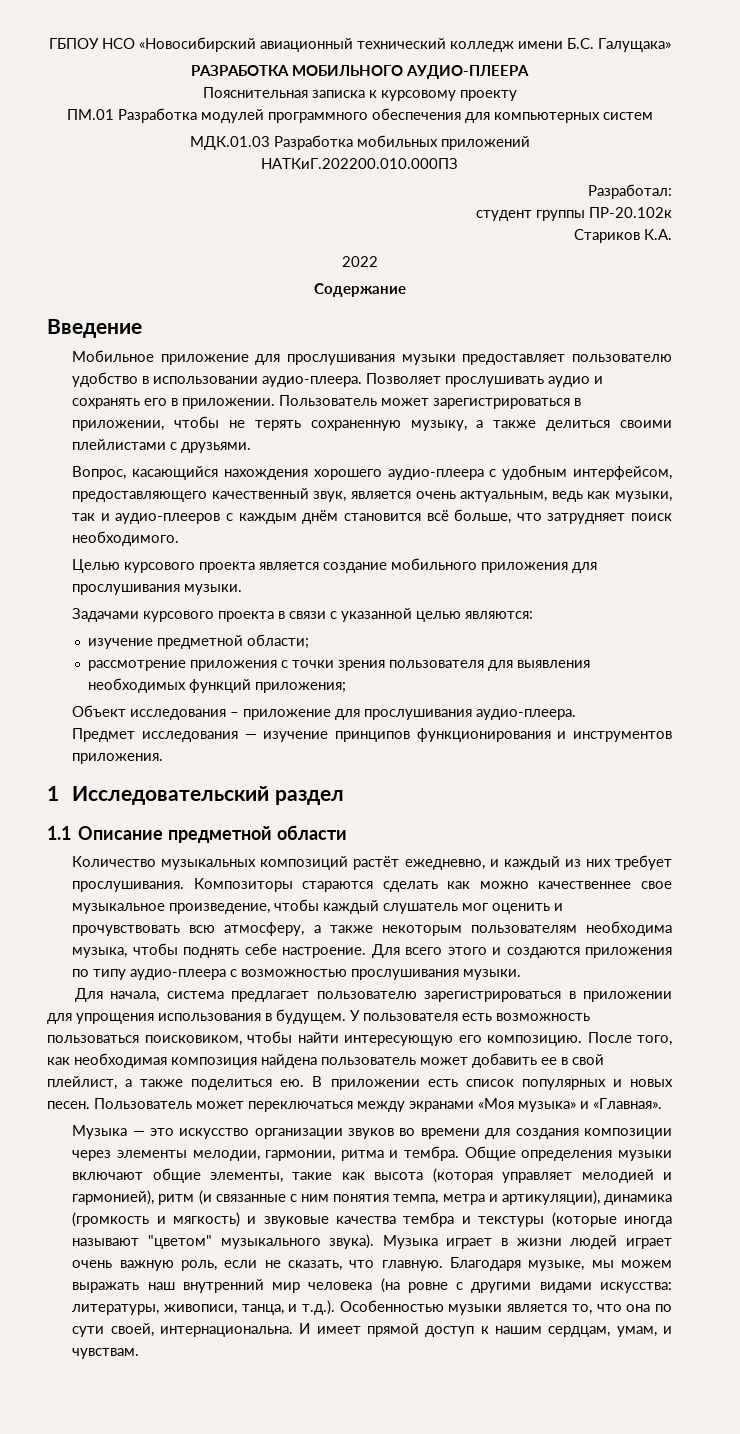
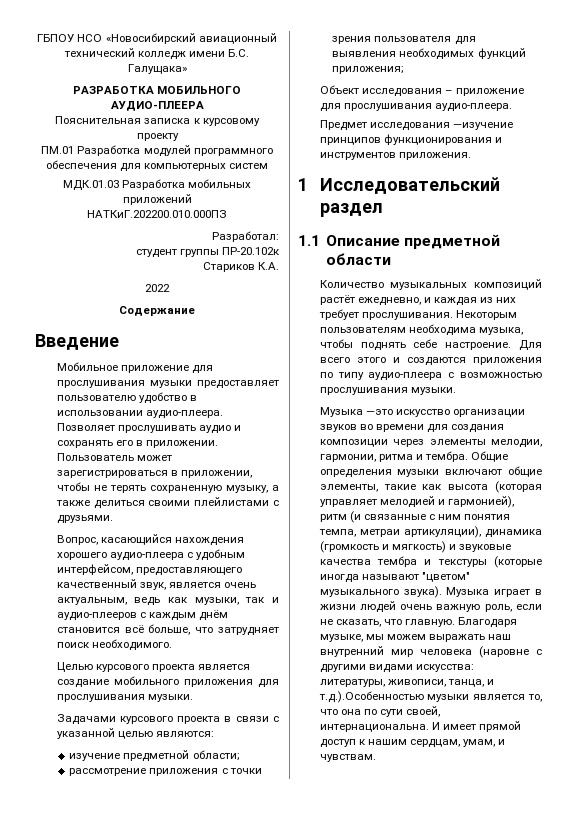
- Предмет исследования ― изучение принципов функционирования и инструментов приложения.
+ Предмет исследования ―изучение принципов функционирования и инструментов приложения.
- Количество музыкальных композиций растёт ежедневно, и каждый из них требует прослушивания.
+ Количество музыкальных композиций растёт ежедневно, и каждая из них требует прослушивания.
- Композиторы стараются сделать как можно качественнее свое музыкальное произведение, чтобы каждый слушатель мог оценить и прочувствовать всю атмосферу, а также некоторым пользователям необходима музыка, чтобы поднять себе настроение.
+ Некоторым пользователям необходима музыка, чтобы поднять себе настроение.
- Для начала, система предлагает пользователю зарегистрироваться в приложении для упрощения использования в будущем. У пользователя есть возможность пользоваться поисковиком, чтобы найти интересующую его композицию. После того, как необходимая композиция найдена пользователь может добавить ее в свой плейлист, а также поделиться ею. В приложении есть список популярных и новых песен. Пользователь может переключаться между экранами «Моя музыка» и «Главная».
- Музыка ― это искусство организации звуков во времени для создания композиции через элементы мелодии, гармонии, ритма и тембра.
+ Музыка ―это искусство организации звуков во времени для создания композиции через элементы мелодии, гармонии, ритма и тембра.
- Общие определения музыки включают общие элементы, такие как высота (которая управляет мелодией и гармонией), ритм (и связанные с ним понятия темпа, метра и артикуляции), динамика (громкость и мягкость) и звуковые качества тембра и текстуры (которые иногда называют "цветом" музыкального звука).
+ Общие определения музыки включают общие элементы, такие как высота (которая управляет мелодией и гармонией), ритм (и связанные с ним понятия темпа, метраи артикуляции), динамика (громкость и мягкость) и звуковые качества тембра и текстуры (которые иногда называют "цветом" музыкального звука).
- Музыка играет в жизни людей играет очень важную роль, если не сказать, что главную.
+ Музыка играет в жизни людей очень важную роль, если не сказать, что главную.
- Благодаря музыке, мы можем выражать наш внутренний мир человека (на ровне с другими видами искусства: литературы, живописи, танца, и т.д.). Особенностью музыки является то, что она по сути своей, интернациональна.
+ Благодаря музыке, мы можем выражать наш внутренний мир человека (наровне с другими видами искусства: литературы, живописи, танца, и т.д.).Особенностью музыки является то, что она по сути своей, интернациональна.

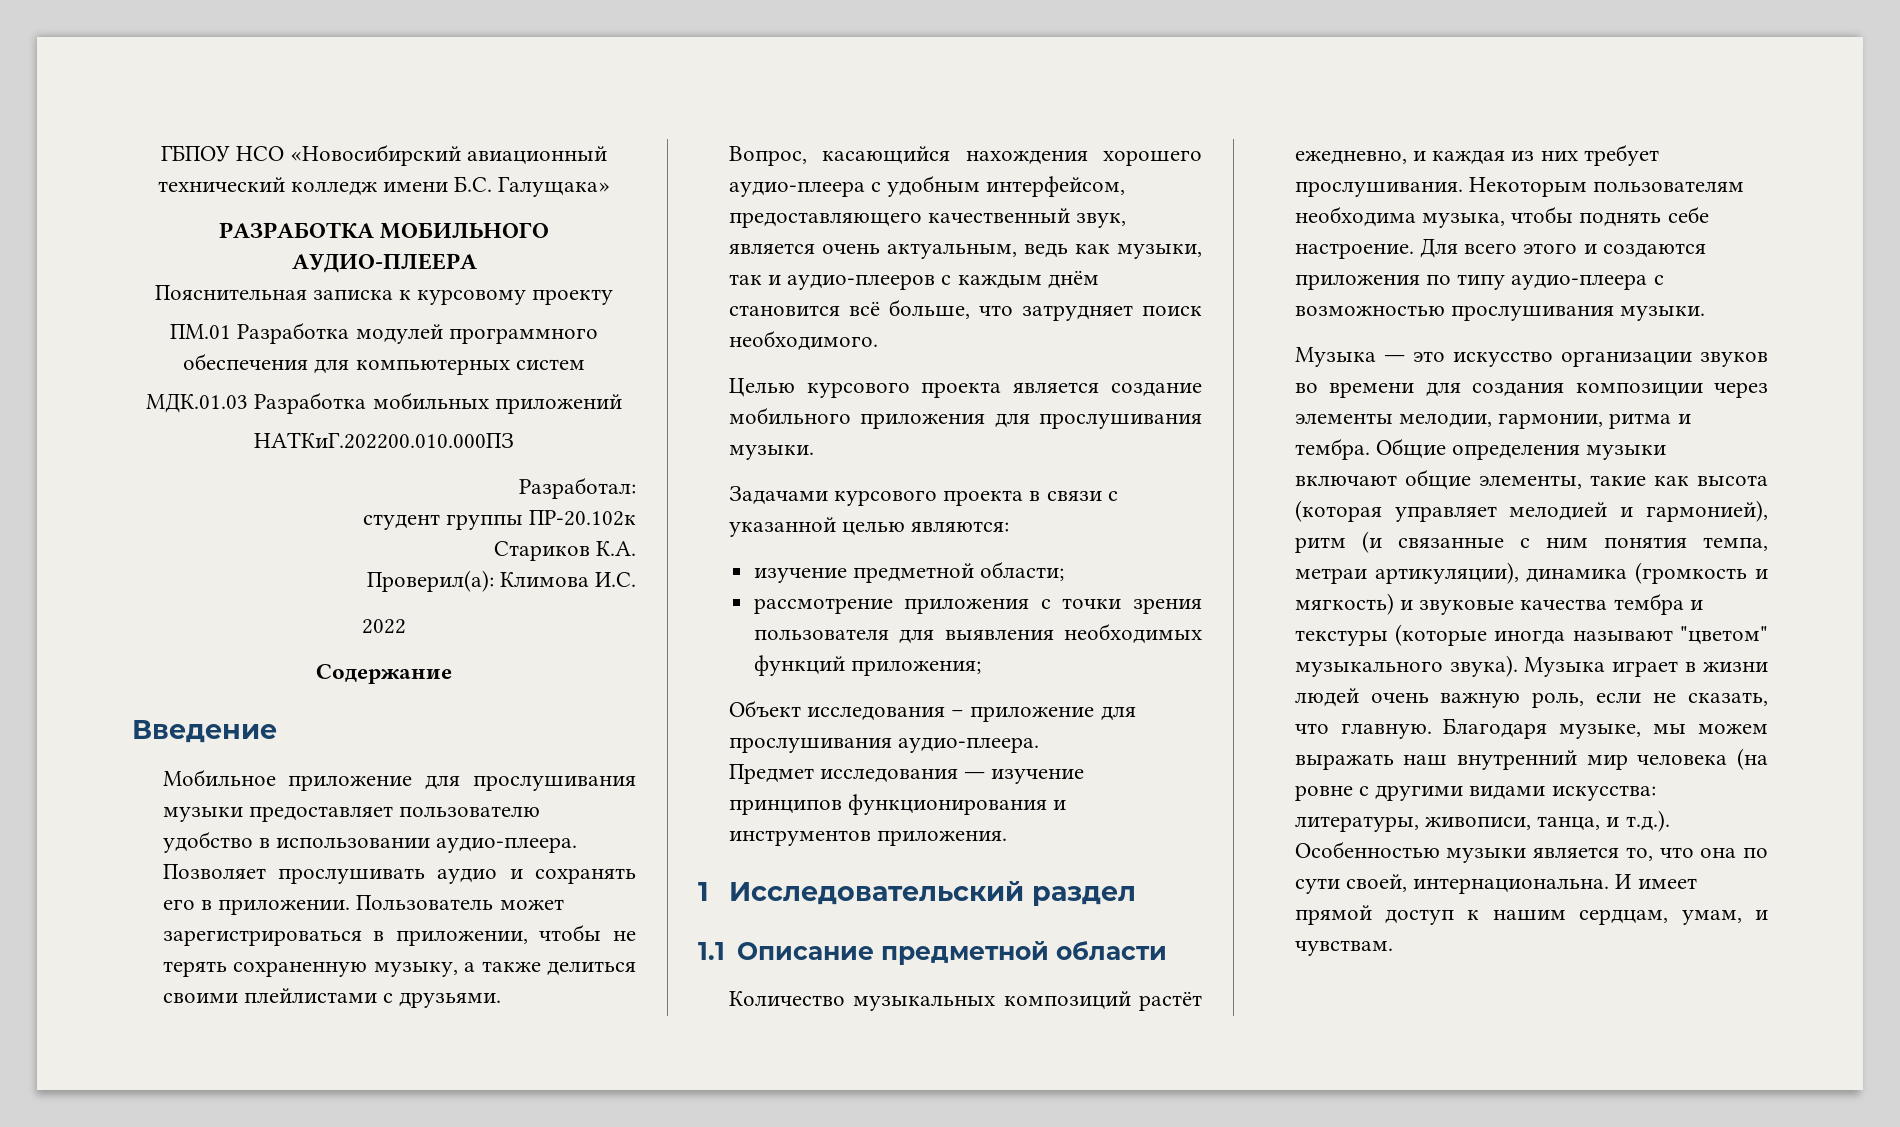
+ Проверил(а): Климова И.С.
- Предмет исследования ―изучение принципов функционирования и инструментов приложения.
+ Предмет исследования ― изучение принципов функционирования и инструментов приложения.
- Музыка ―это искусство организации звуков во времени для создания композиции через элементы мелодии, гармонии, ритма и тембра.
+ Музыка ― это искусство организации звуков во времени для создания композиции через элементы мелодии, гармонии, ритма и тембра.
- Благодаря музыке, мы можем выражать наш внутренний мир человека (наровне с другими видами искусства: литературы, живописи, танца, и т.д.).Особенностью музыки является то, что она по сути своей, интернациональна.
+ Благодаря музыке, мы можем выражать наш внутренний мир человека (на ровне с другими видами искусства: литературы, живописи, танца, и т.д.). Особенностью музыки является то, что она по сути своей, интернациональна.

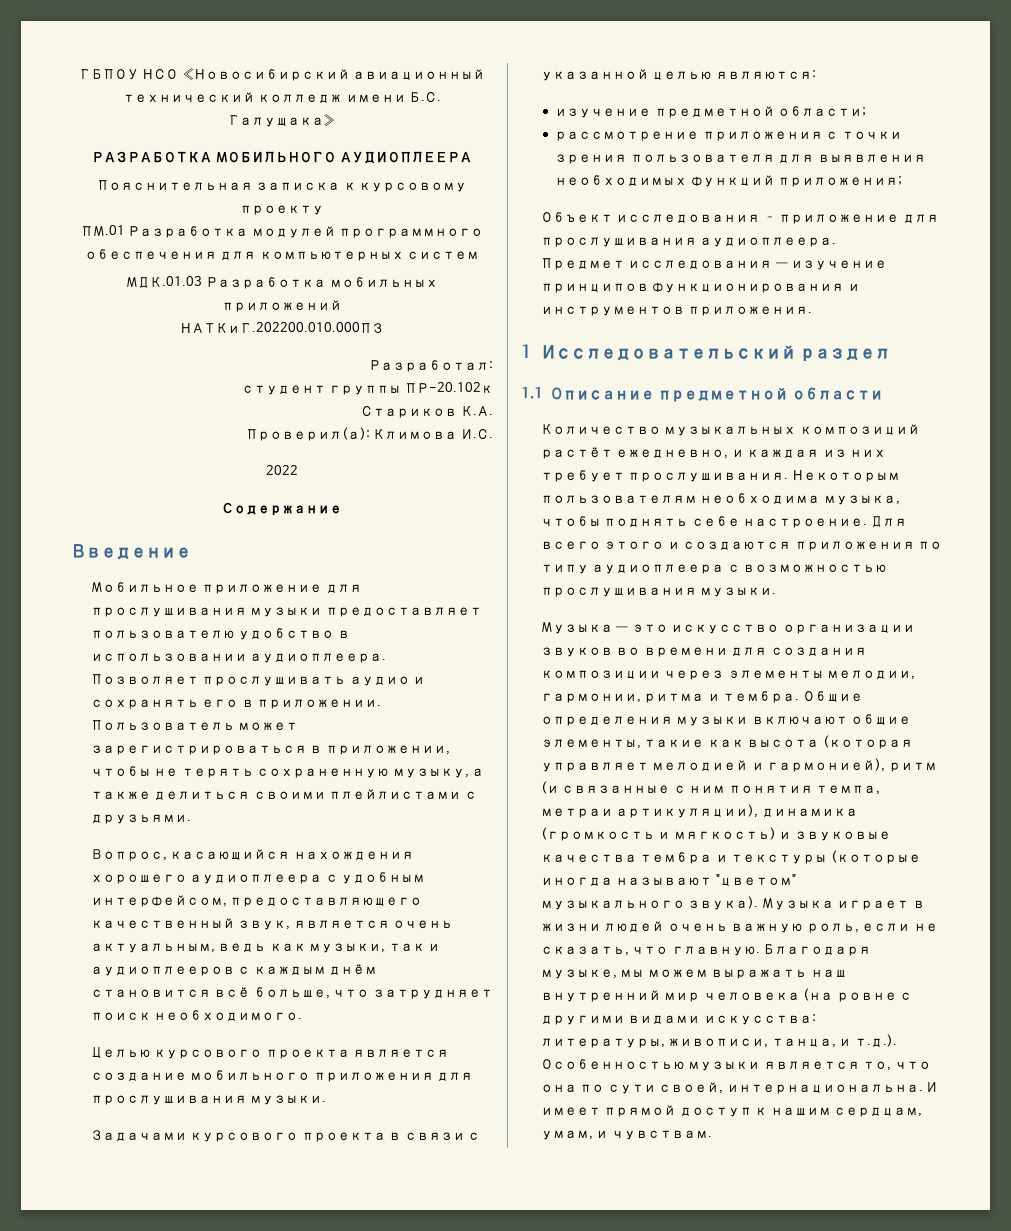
- РАЗРАБОТКА МОБИЛЬНОГО АУДИО-ПЛЕЕРА
+ РАЗРАБОТКА МОБИЛЬНОГО АУДИОПЛЕЕРА
- Мобильное приложение для прослушивания музыки предоставляет пользователю удобство в использовании аудио-плеера.
+ Мобильное приложение для прослушивания музыки предоставляет пользователю удобство в использовании аудиоплеера.
- Вопрос, касающийся нахождения хорошего аудио-плеера с удобным интерфейсом, предоставляющего качественный звук, является очень актуальным, ведь как музыки, так и аудио-плееров с каждым днём становится всё больше, что затрудняет поиск необходимого.
+ Вопрос, касающийся нахождения хорошего аудиоплеера с удобным интерфейсом, предоставляющего качественный звук, является очень актуальным, ведь как музыки, так и аудиоплееров с каждым днём становится всё больше, что затрудняет поиск необходимого.
- Объект исследования – приложение для прослушивания аудио-плеера.
+ Объект исследования – приложение для прослушивания аудиоплеера.
- Для всего этого и создаются приложения по типу аудио-плеера с возможностью прослушивания музыки.
+ Для всего этого и создаются приложения по типу аудиоплеера с возможностью прослушивания музыки.

